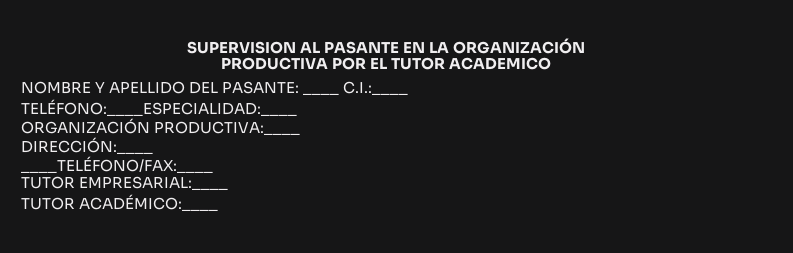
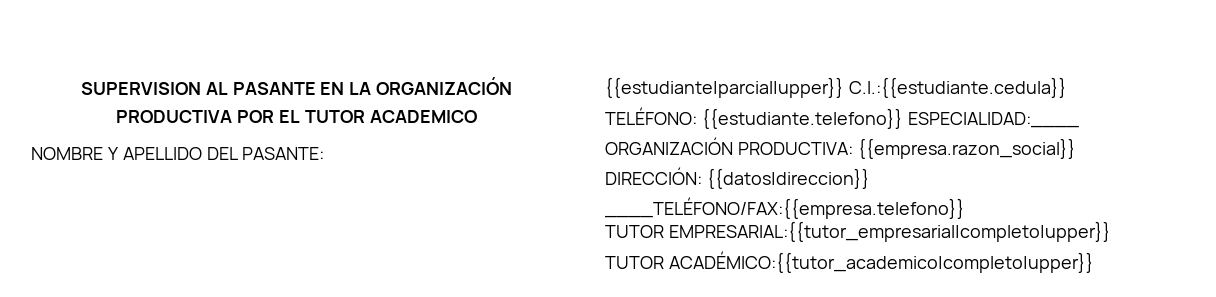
- NOMBRE Y APELLIDO DEL PASANTE: ____ C.I.:____
- TELÉFONO:____ESPECIALIDAD:____
- ORGANIZACIÓN PRODUCTIVA:____
- DIRECCIÓN:____
- ____TELÉFONO/FAX:____
- TUTOR EMPRESARIAL:____
- TUTOR ACADÉMICO:____
+ NOMBRE Y APELLIDO DEL PASANTE: {{estudiante|parcial|upper}} C.I.:{{estudiante.cedula}}
+ TELÉFONO: {{estudiante.telefono}} ESPECIALIDAD:____
+ ORGANIZACIÓN PRODUCTIVA: {{empresa.razon_social}}
+ DIRECCIÓN: {{datos|direccion}}
+ ____TELÉFONO/FAX:{{empresa.telefono}}
+ TUTOR EMPRESARIAL:{{tutor_empresarial|completo|upper}}
+ TUTOR ACADÉMICO:{{tutor_academico|completo|upper}}

